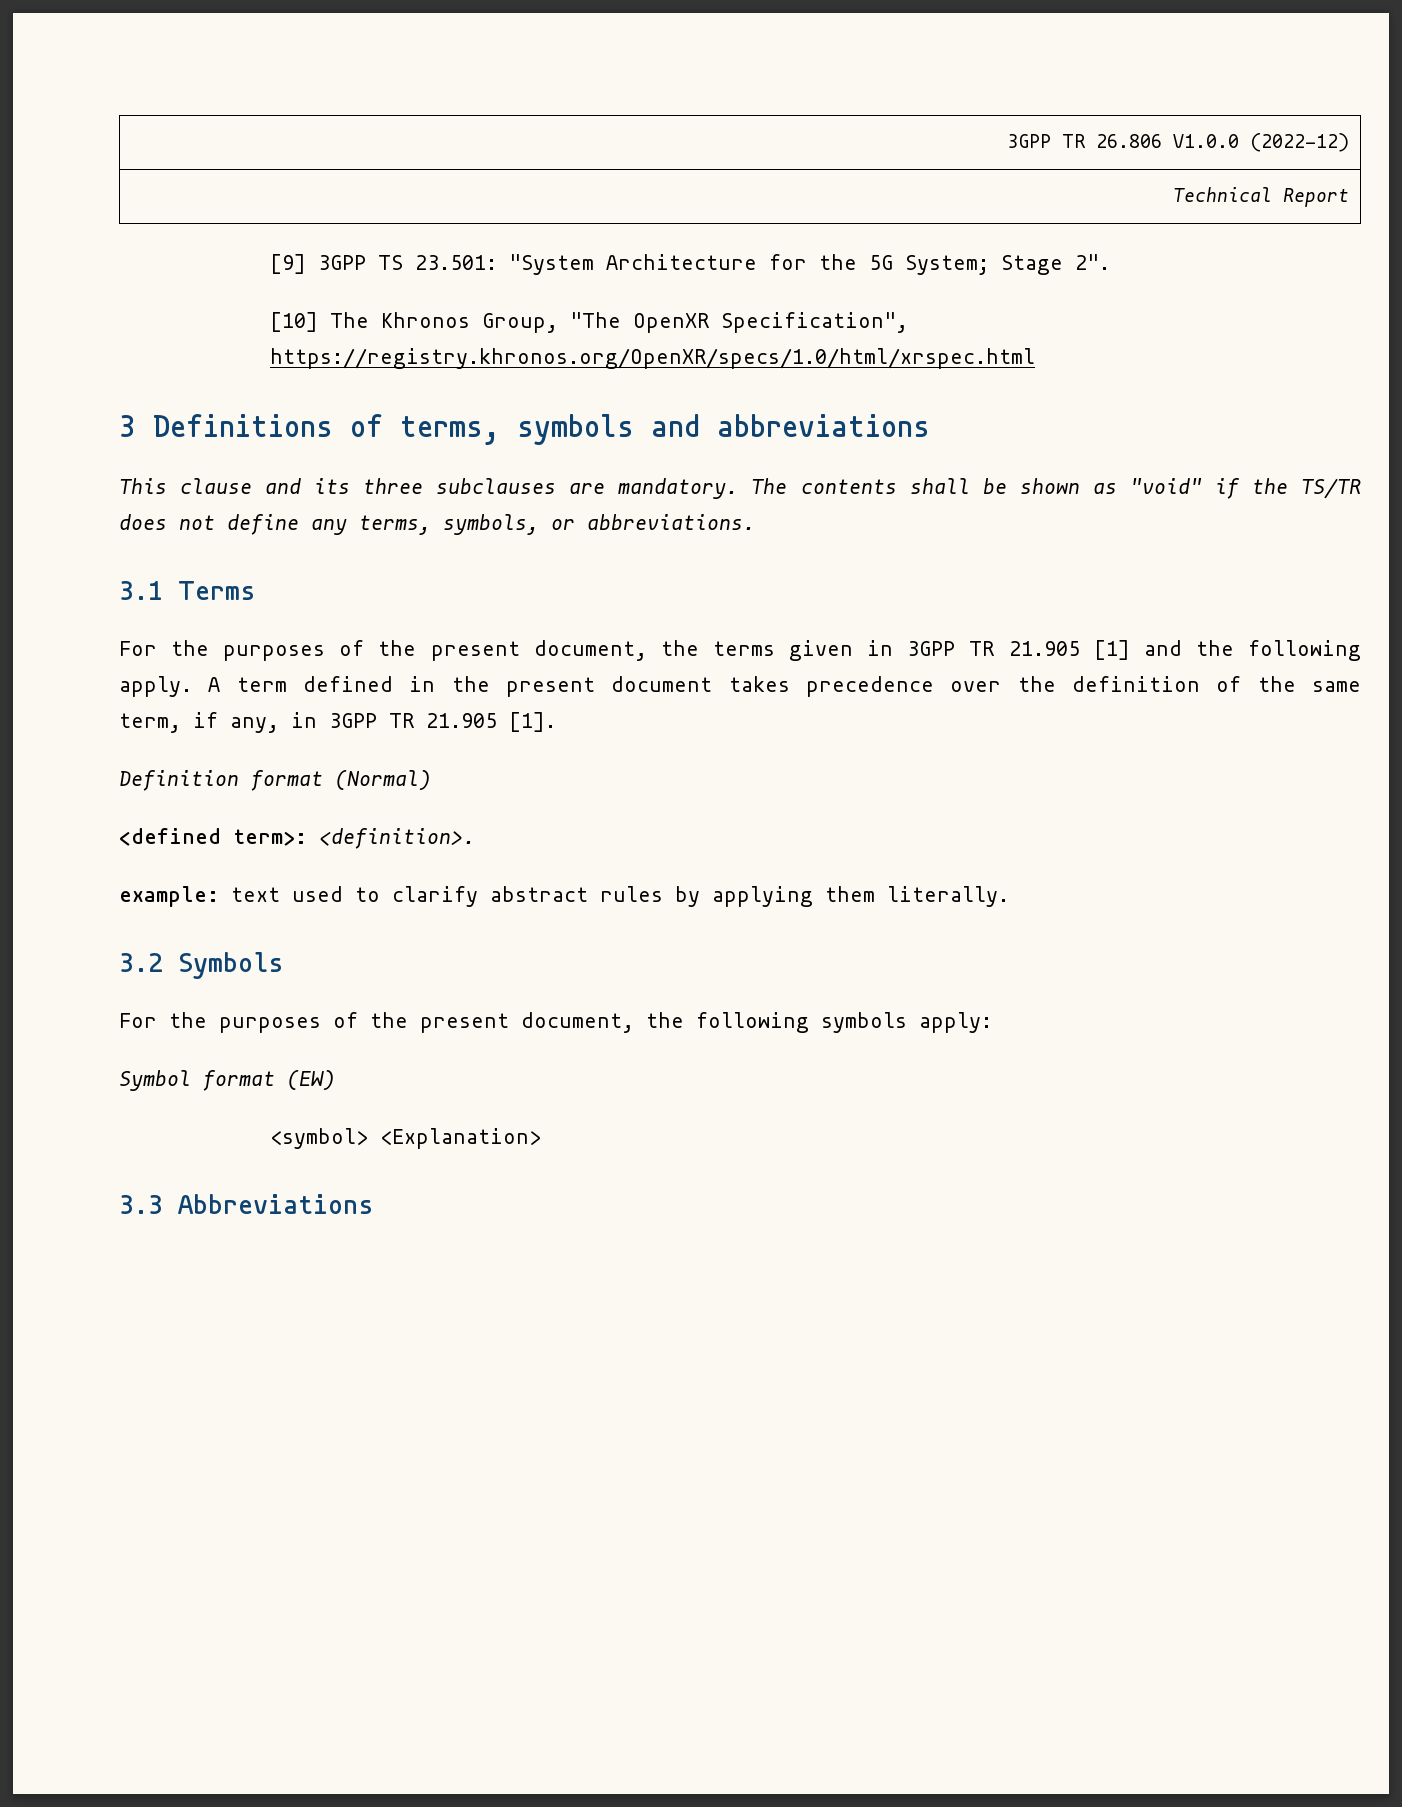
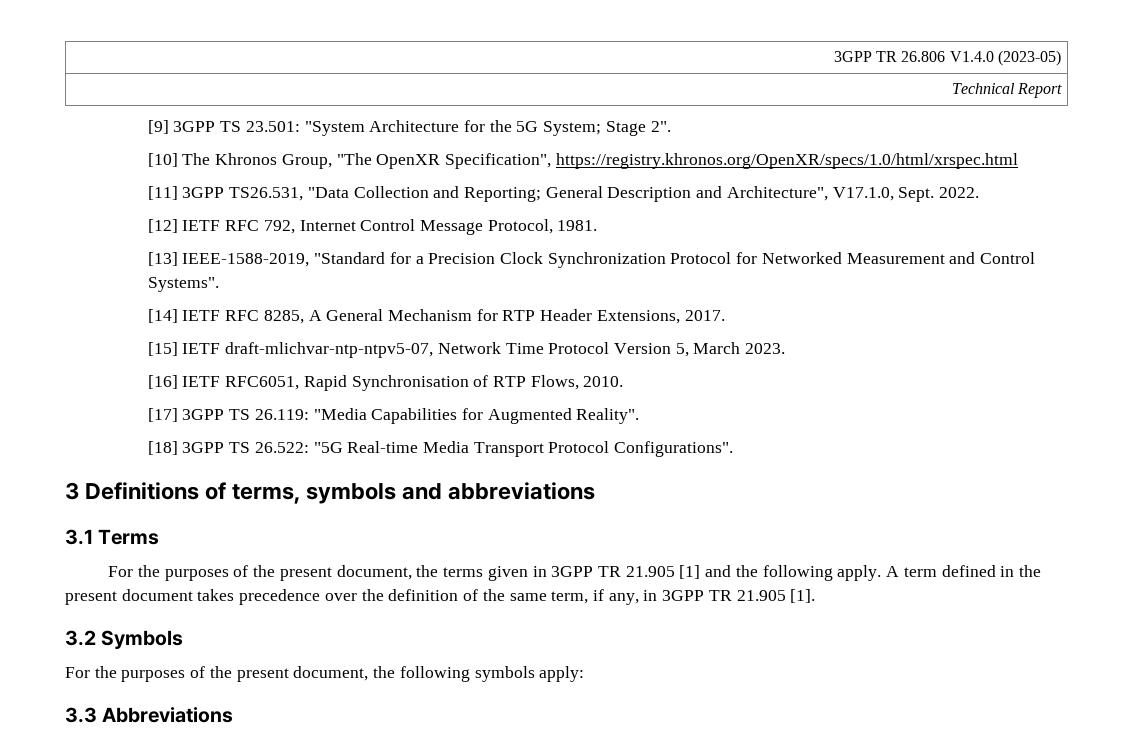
- 3GPP TR 26.806 V1.0.0 (2022-12)
+ 3GPP TR 26.806 V1.4.0 (2023-05)
+ [11] 3GPP TS26.531, "Data Collection and Reporting; General Description and Architecture", V17.1.0, Sept. 2022.
+ [12] IETF RFC 792, Internet Control Message Protocol, 1981.
+ [13] IEEE-1588-2019, "Standard for a Precision Clock Synchronization Protocol for Networked Measurement and Control Systems".
+ [14] IETF RFC 8285, A General Mechanism for RTP Header Extensions, 2017.
+ [15] IETF draft-mlichvar-ntp-ntpv5-07, Network Time Protocol Version 5, March 2023.
+ [16] IETF RFC6051, Rapid Synchronisation of RTP Flows, 2010.
+ [17] 3GPP TS 26.119: "Media Capabilities for Augmented Reality".
+ [18] 3GPP TS 26.522: "5G Real-time Media Transport Protocol Configurations".
- This clause and its three subclauses are mandatory. The contents shall be shown as "void" if the TS/TR does not define any terms, symbols, or abbreviations.
- Definition format (Normal)
- <defined term>: <definition>.
- example: text used to clarify abstract rules by applying them literally.
- Symbol format (EW)
- <symbol> <Explanation>

